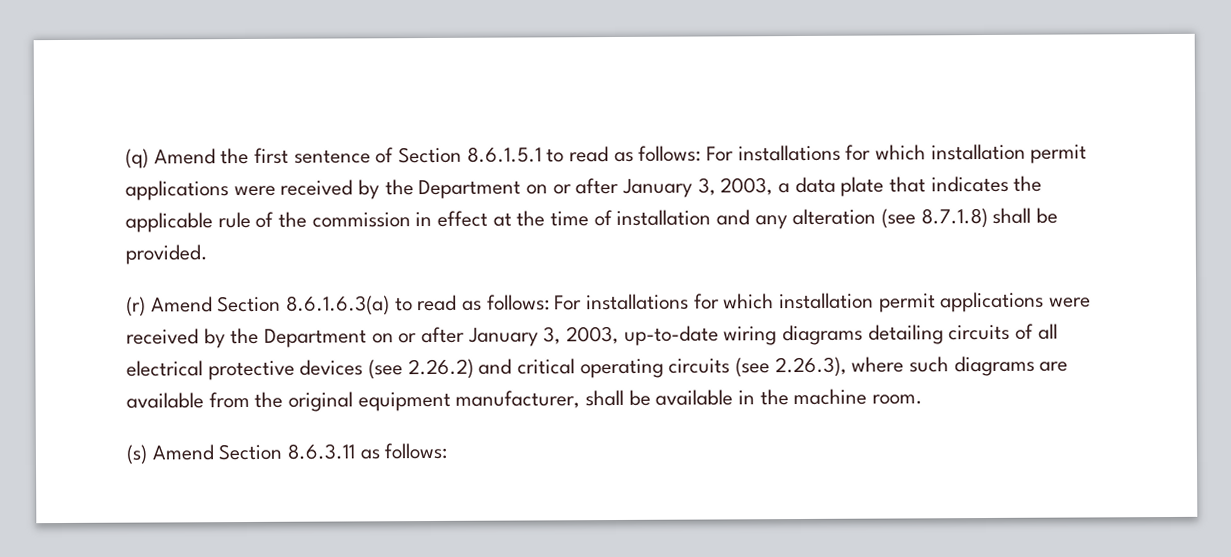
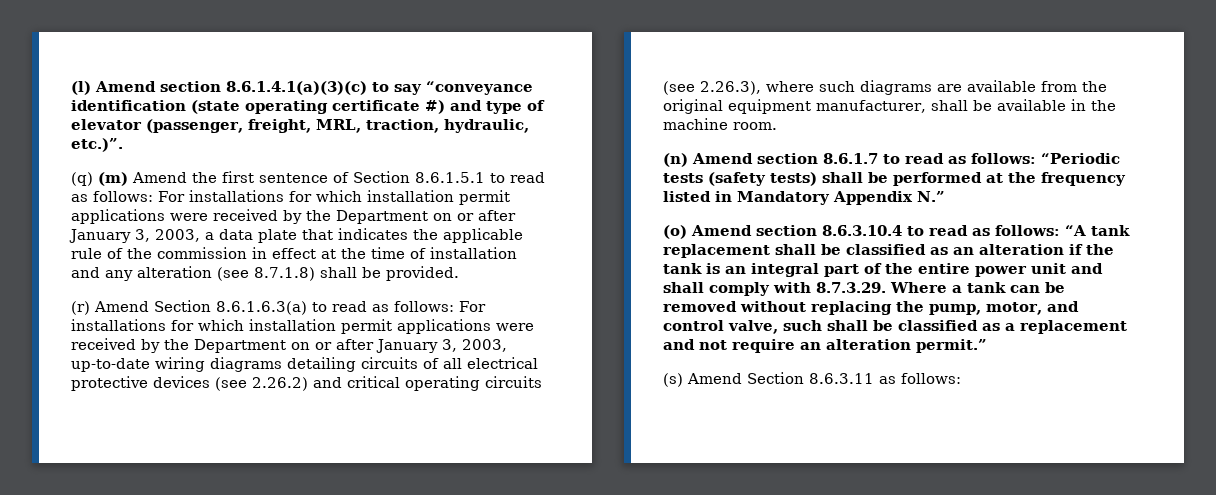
- (q) Amend the first sentence of Section 8.6.1.5.1 to read as follows: For installations for which installation permit applications were received by the Department on or after January 3, 2003, a data plate that indicates the applicable rule of the commission in effect at the time of installation and any alteration (see 8.7.1.8) shall be provided.
+ (l) Amend section 8.6.1.4.1(a)(3)(c) to say “conveyance identification (state operating certificate #) and type of elevator (passenger, freight, MRL, traction, hydraulic, etc.)”.
+ (q) (m) Amend the first sentence of Section 8.6.1.5.1 to read as follows: For installations for which installation permit applications were received by the Department on or after January 3, 2003, a data plate that indicates the applicable rule of the commission in effect at the time of installation and any alteration (see 8.7.1.8) shall be provided.
+ (n) Amend section 8.6.1.7 to read as follows: “Periodic tests (safety tests) shall be performed at the frequency listed in Mandatory Appendix N.”
+ (o) Amend section 8.6.3.10.4 to read as follows: “A tank replacement shall be classified as an alteration if the tank is an integral part of the entire power unit and shall comply with 8.7.3.29. Where a tank can be removed without replacing the pump, motor, and control valve, such shall be classified as a replacement and not require an alteration permit.”

